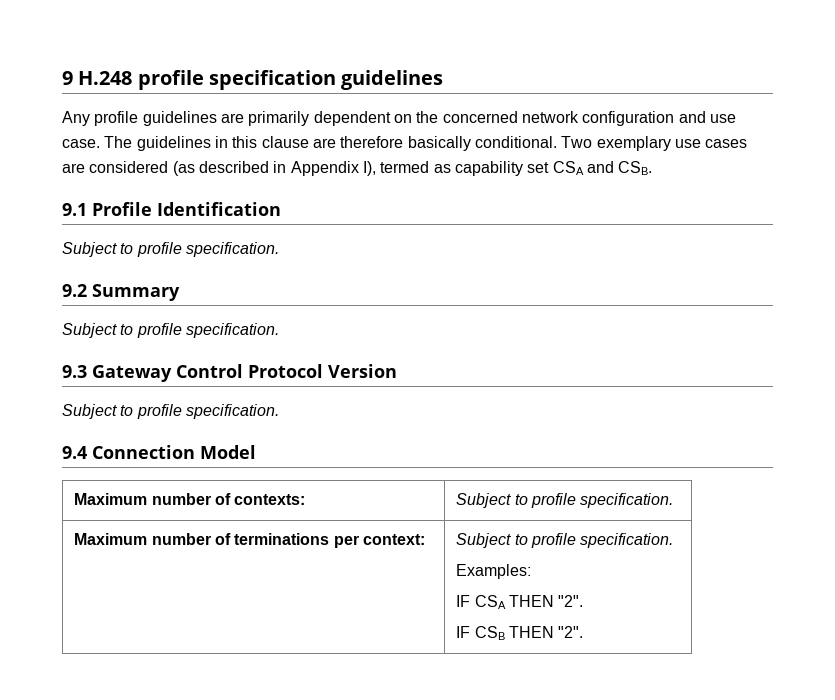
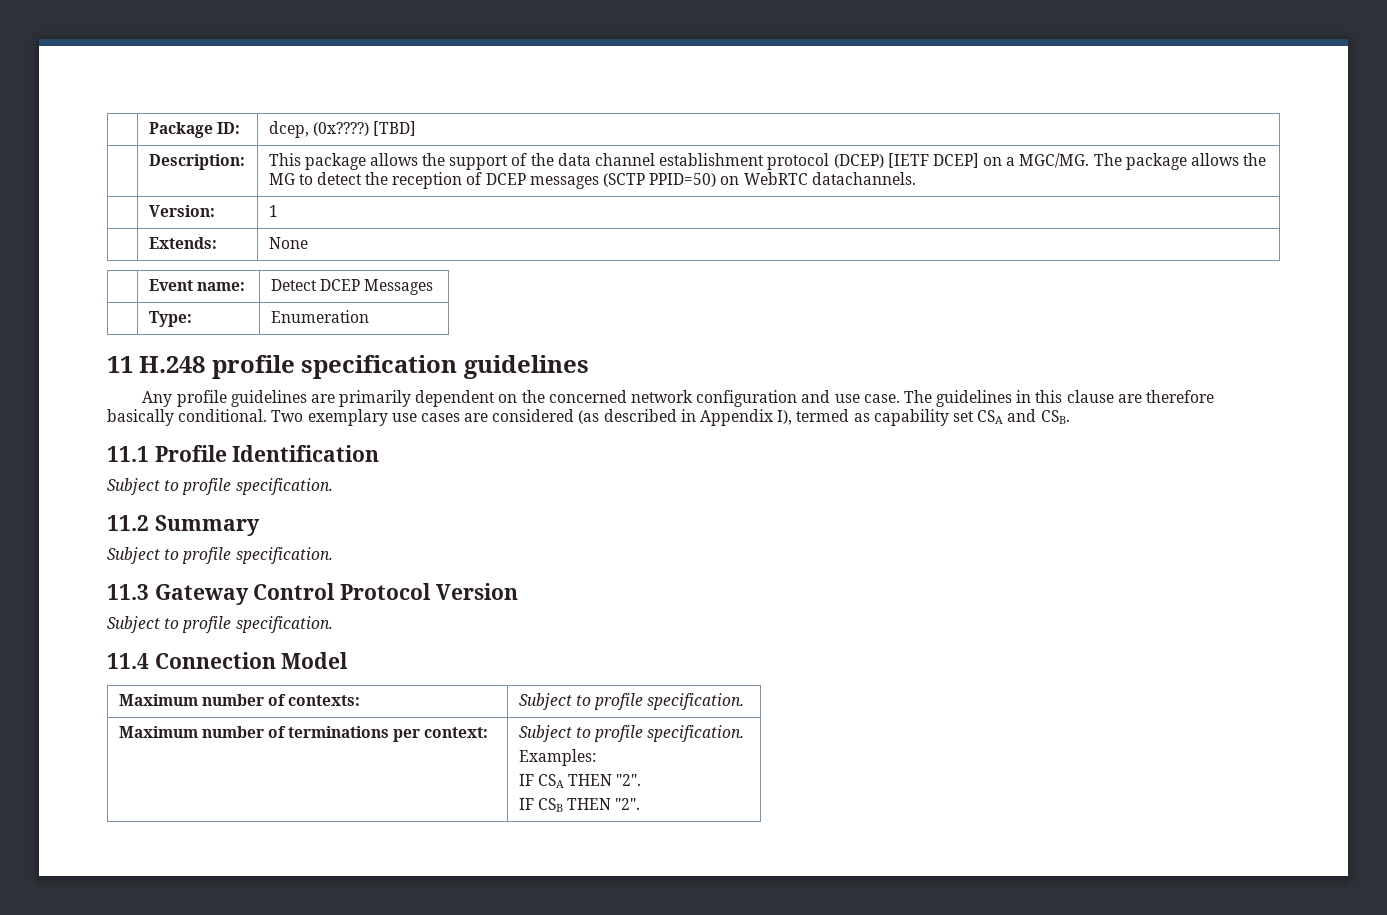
- 9 H.248 profile specification guidelines
+ | Package ID: | dcep, (0x????) [TBD]
+ | Description: | This package allows the support of the data channel establishment protocol (DCEP) [IETF DCEP] on a MGC/MG. The package allows the MG to detect the reception of DCEP messages (SCTP PPID=50) on WebRTC datachannels.
+ | Version: | 1
+ | Extends: | None
+ | Event name: | Detect DCEP Messages
+ | Type: | Enumeration
+ 11 H.248 profile specification guidelines
- 9.1 Profile Identification
+ 11.1 Profile Identification
- 9.2 Summary
+ 11.2 Summary
- 9.3 Gateway Control Protocol Version
+ 11.3 Gateway Control Protocol Version
- 9.4 Connection Model
+ 11.4 Connection Model

